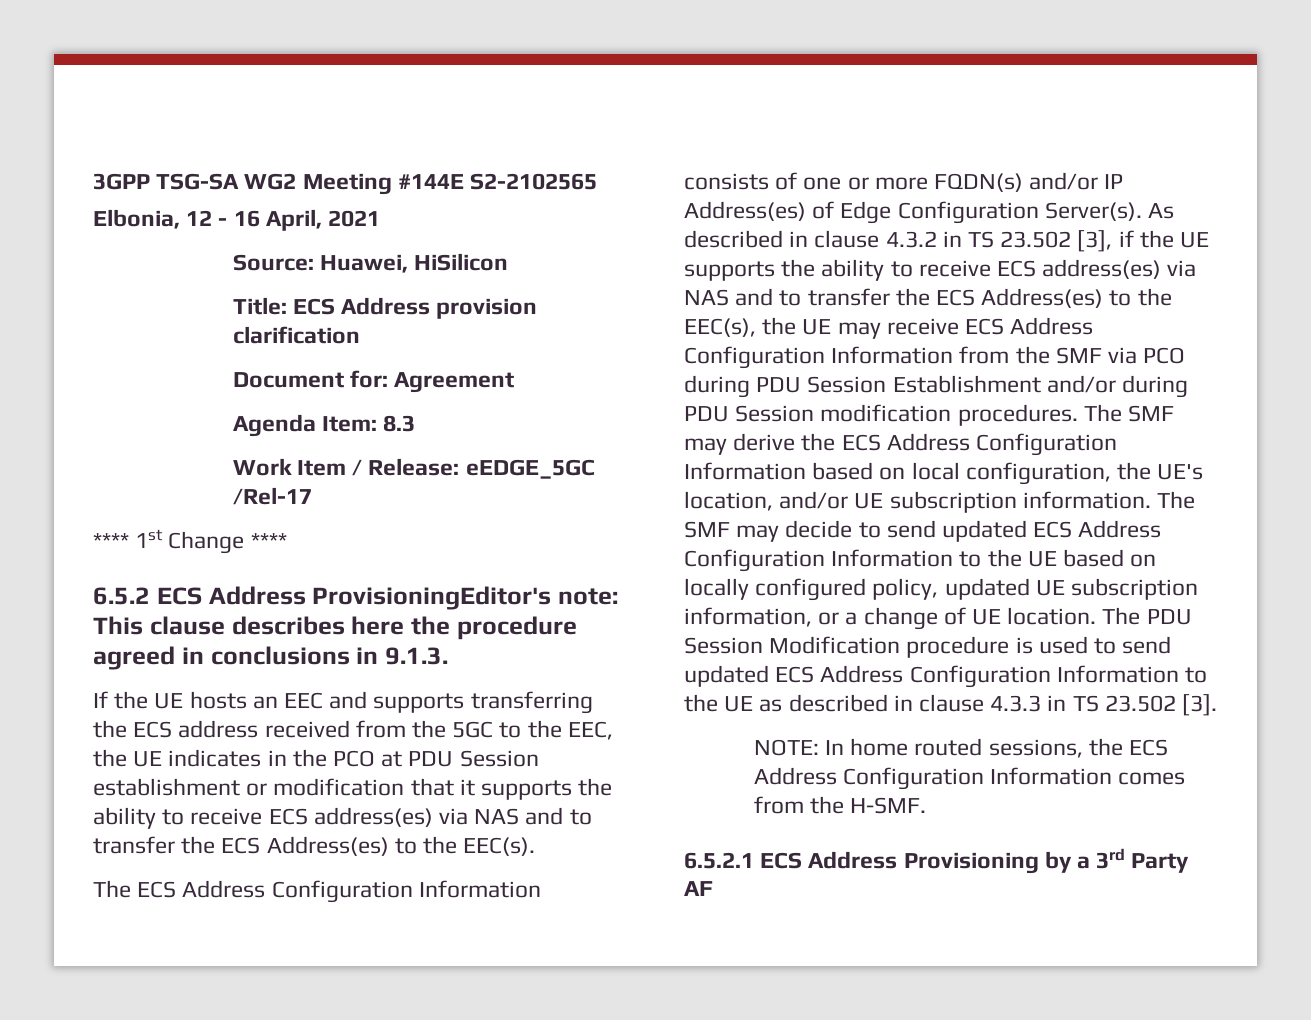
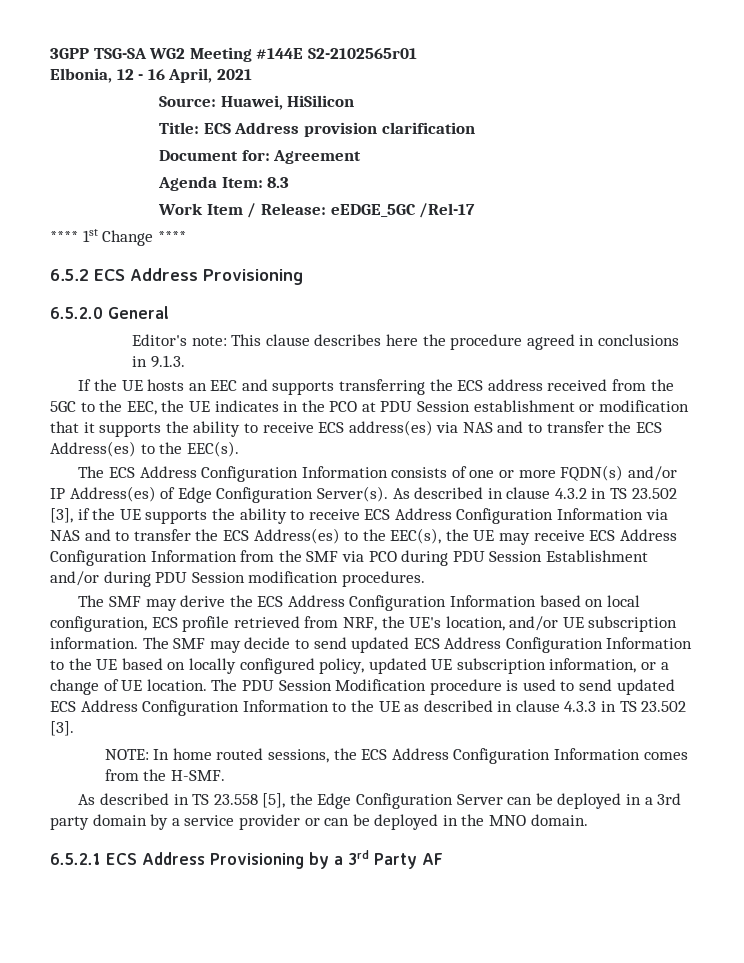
- 3GPP TSG-SA WG2 Meeting #144E S2-2102565
+ 3GPP TSG-SA WG2 Meeting #144E S2-2102565r01
- 6.5.2 ECS Address ProvisioningEditor's note: This clause describes here the procedure agreed in conclusions in 9.1.3.
+ 6.5.2 ECS Address Provisioning
+ 6.5.2.0 General
+ Editor's note: This clause describes here the procedure agreed in conclusions in 9.1.3.
- As described in clause 4.3.2 in TS 23.502 [3], if the UE supports the ability to receive ECS address(es) via NAS and to transfer the ECS Address(es) to the EEC(s), the UE may receive ECS Address Configuration Information from the SMF via PCO during PDU Session Establishment and/or during PDU Session modification procedures. The SMF may derive the ECS Address Configuration Information based on local configuration, the UE's location, and/or UE subscription information.
+ As described in clause 4.3.2 in TS 23.502 [3], if the UE supports the ability to receive ECS Address Configuration Information via NAS and to transfer the ECS Address(es) to the EEC(s), the UE may receive ECS Address Configuration Information from the SMF via PCO during PDU Session Establishment and/or during PDU Session modification procedures.
+ The SMF may derive the ECS Address Configuration Information based on local configuration, ECS profile retrieved from NRF, the UE's location, and/or UE subscription information.
+ As described in TS 23.558 [5], the Edge Configuration Server can be deployed in a 3rd party domain by a service provider or can be deployed in the MNO domain.

